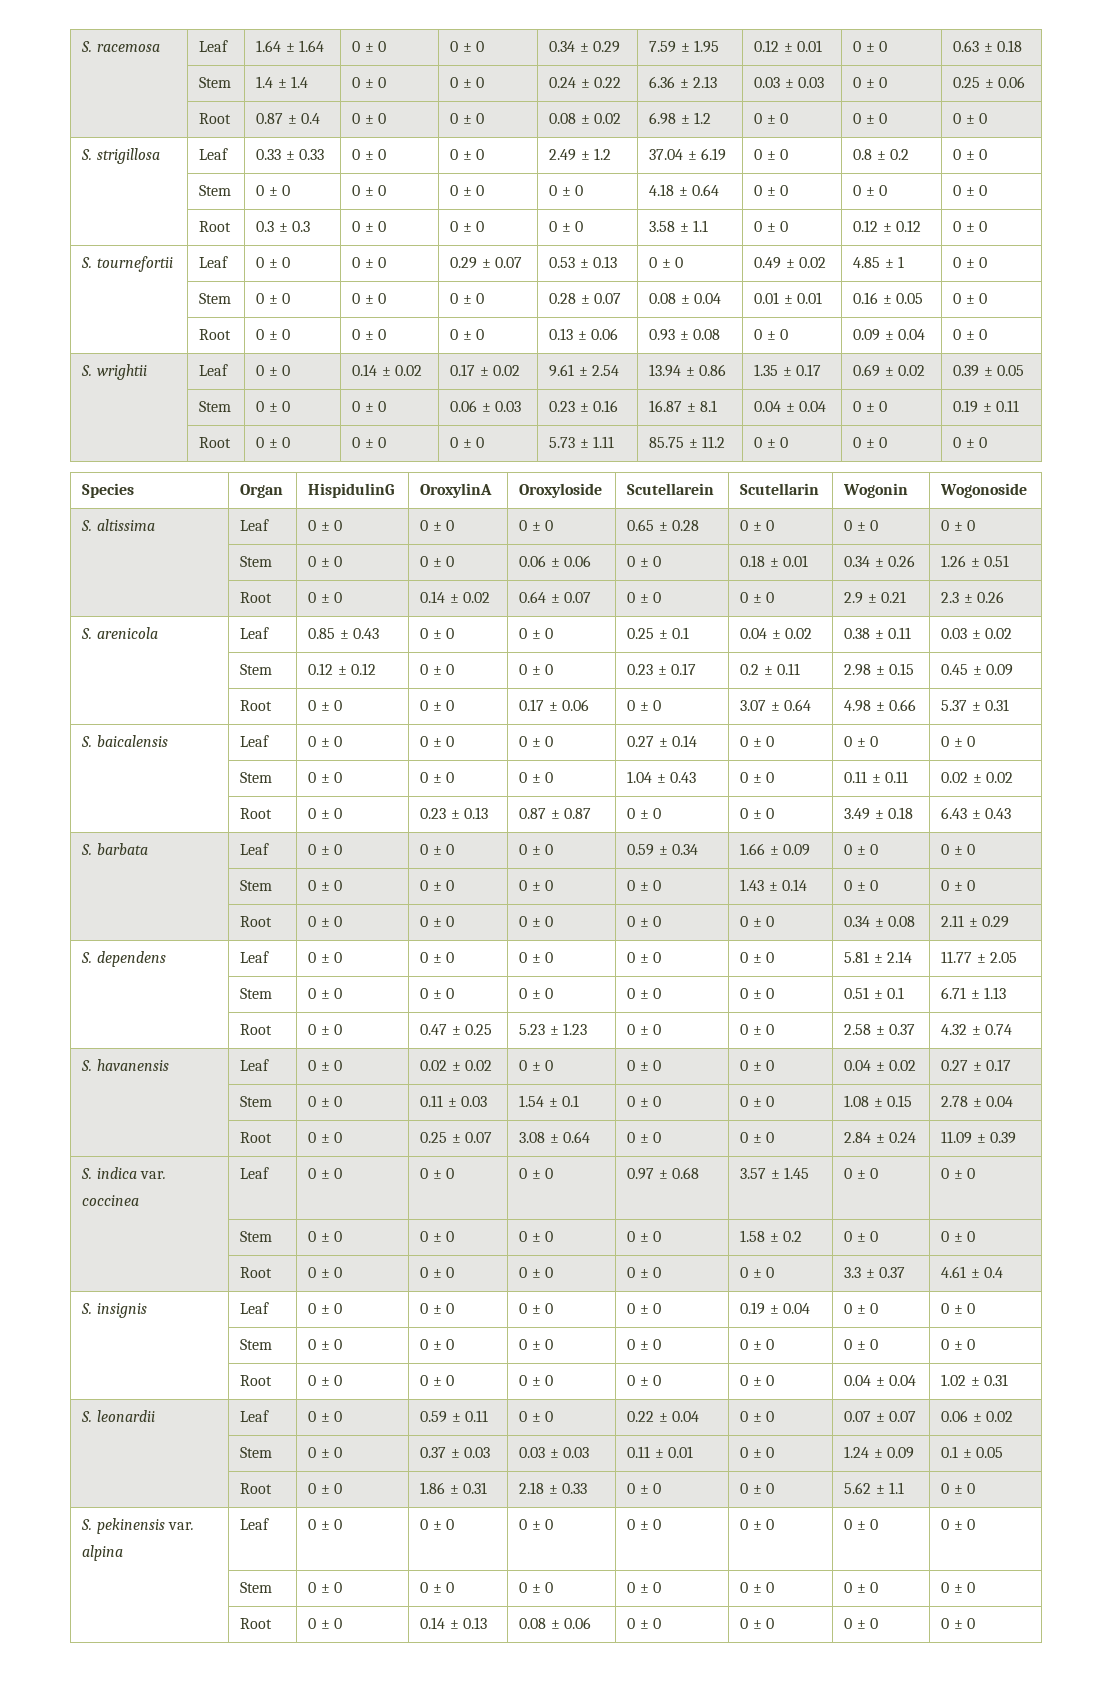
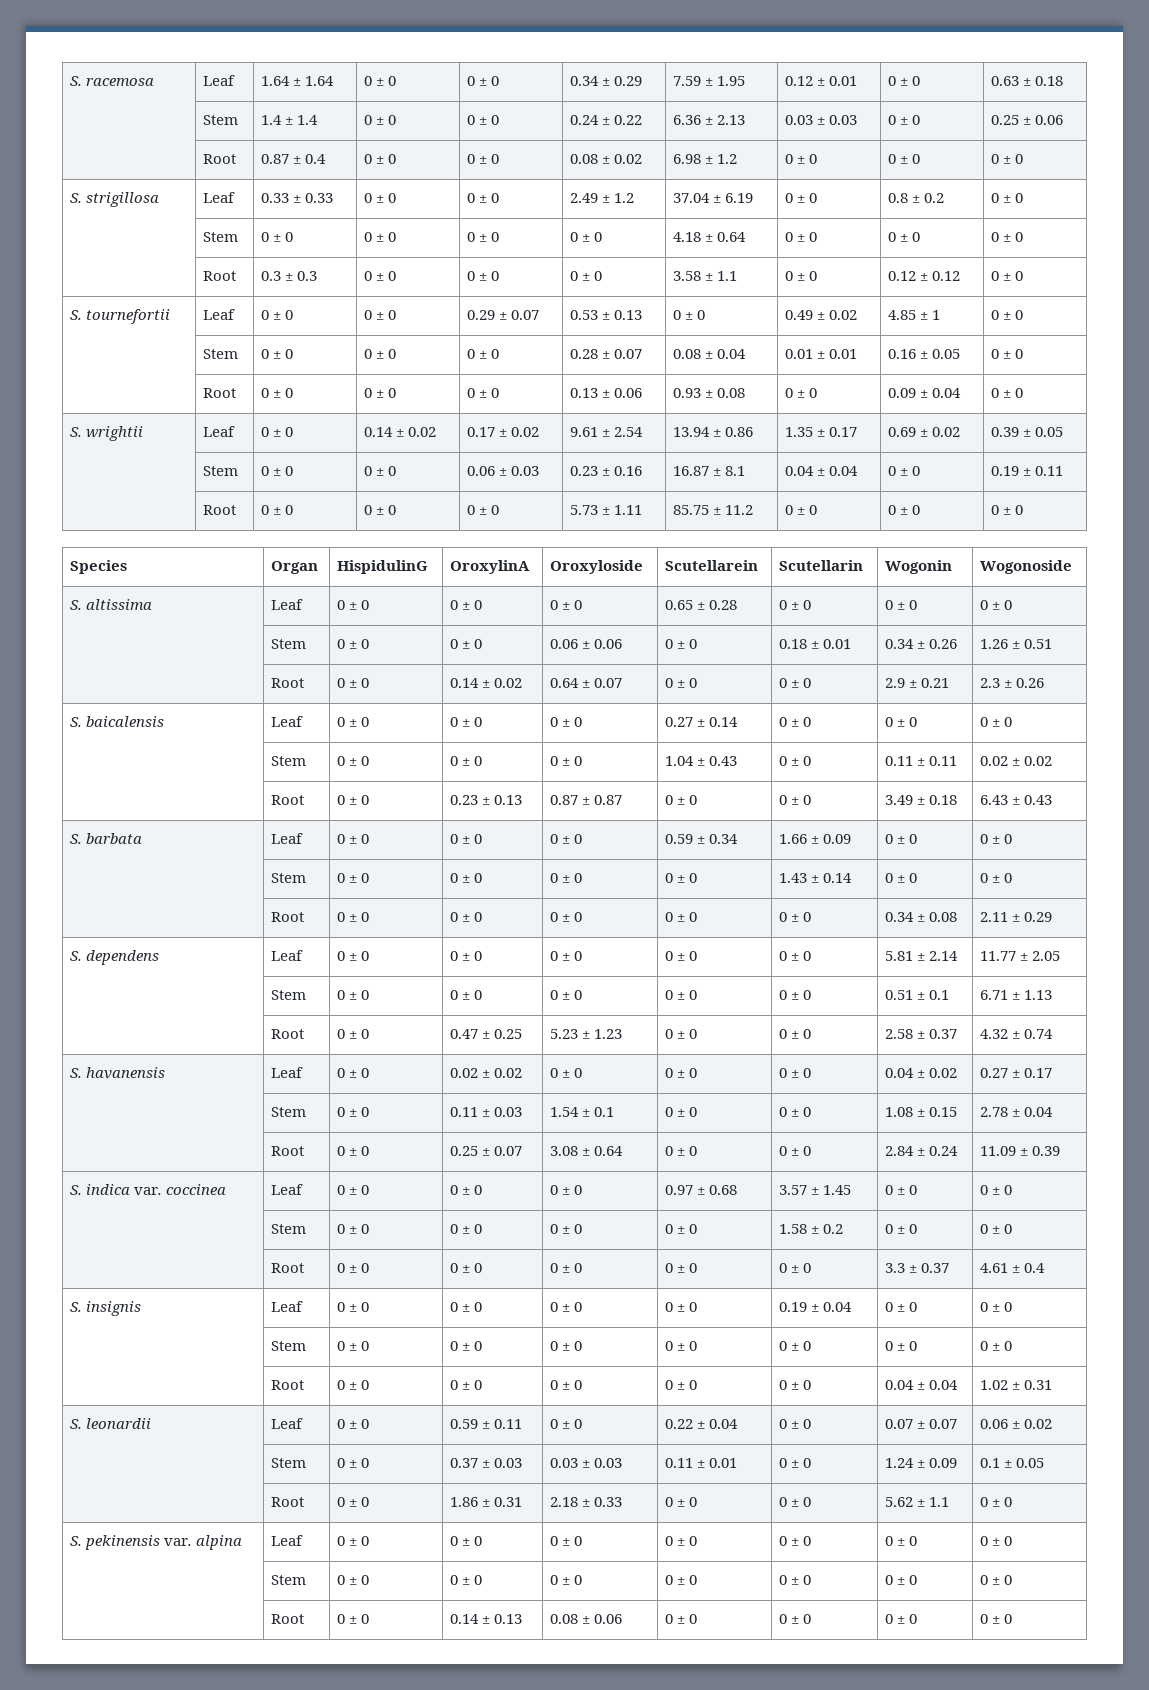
- S. arenicola | Leaf | 0.85 ± 0.43 | 0 ± 0 | 0 ± 0 | 0.25 ± 0.1 | 0.04 ± 0.02 | 0.38 ± 0.11 | 0.03 ± 0.02
- | Stem | 0.12 ± 0.12 | 0 ± 0 | 0 ± 0 | 0.23 ± 0.17 | 0.2 ± 0.11 | 2.98 ± 0.15 | 0.45 ± 0.09
- | Root | 0 ± 0 | 0 ± 0 | 0.17 ± 0.06 | 0 ± 0 | 3.07 ± 0.64 | 4.98 ± 0.66 | 5.37 ± 0.31

